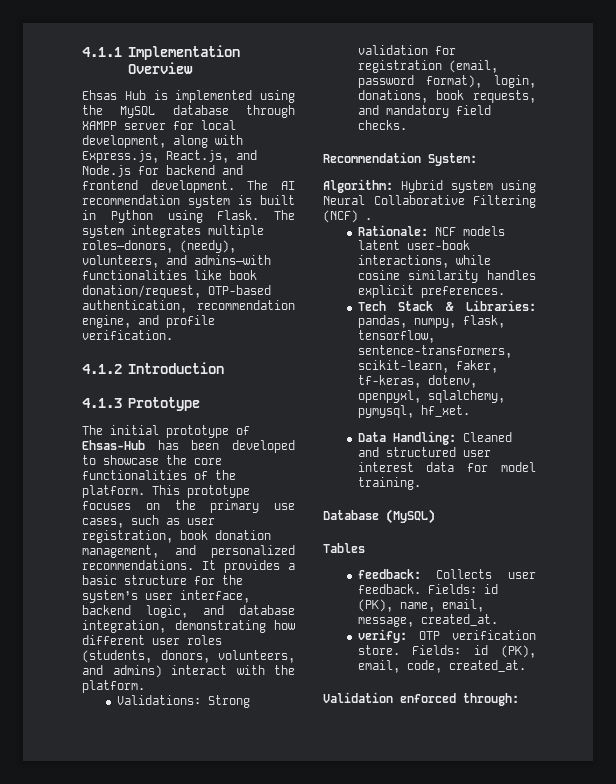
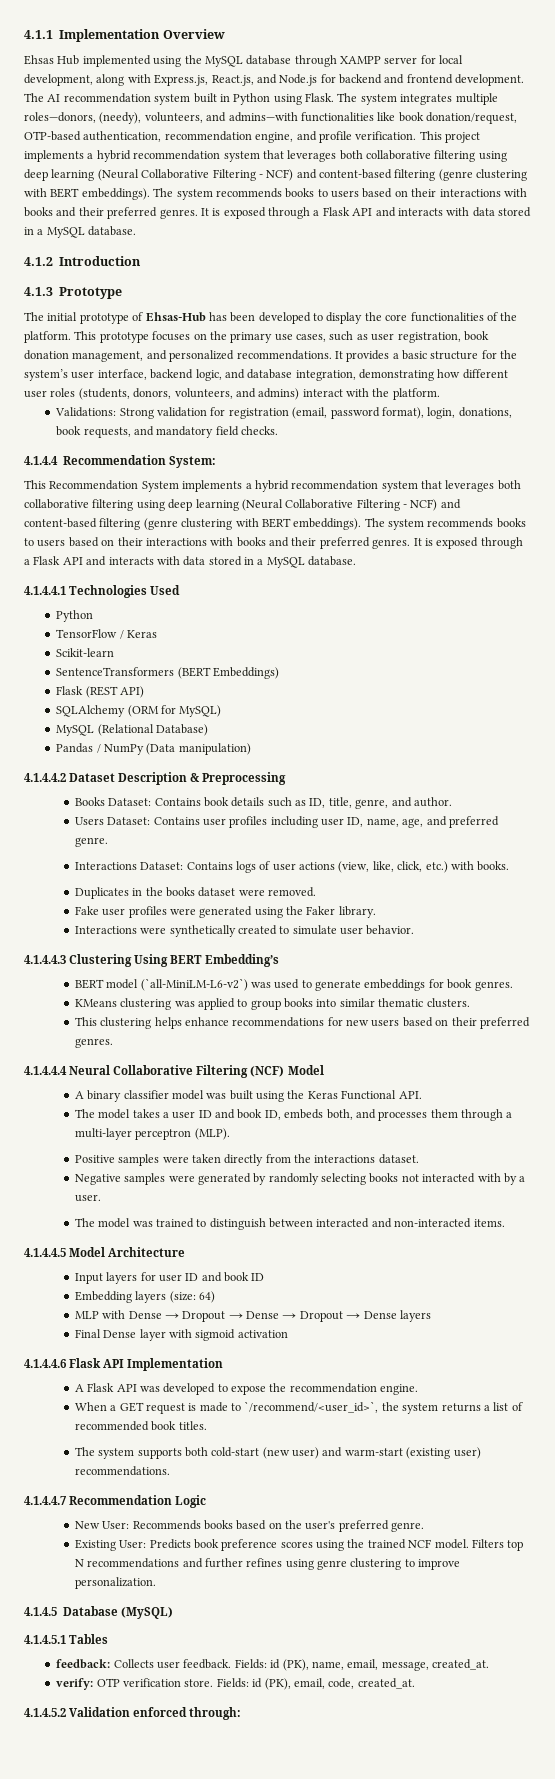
- Ehsas Hub is implemented using the MySQL database through XAMPP server for local development, along with Express.js, React.js, and Node.js for backend and frontend development.
+ Ehsas Hub implemented using the MySQL database through XAMPP server for local development, along with Express.js, React.js, and Node.js for backend and frontend development.
- The AI recommendation system is built in Python using Flask.
+ The AI recommendation system built in Python using Flask.
+ This project implements a hybrid recommendation system that leverages both collaborative filtering using deep learning (Neural Collaborative Filtering - NCF) and content-based filtering (genre clustering with BERT embeddings). The system recommends books to users based on their interactions with books and their preferred genres. It is exposed through a Flask API and interacts with data stored in a MySQL database.
- The initial prototype of Ehsas-Hub has been developed to showcase the core functionalities of the platform.
+ The initial prototype of Ehsas-Hub has been developed to display the core functionalities of the platform.
- Recommendation System:
+ 4.1.4.4 Recommendation System:
- Algorithm: Hybrid system using Neural Collaborative Filtering (NCF) .
- Rationale: NCF models latent user-book interactions, while cosine similarity handles explicit preferences.
- Tech Stack & Libraries: pandas, numpy, flask, tensorflow, sentence-transformers, scikit-learn, faker, tf-keras, dotenv, openpyxl, sqlalchemy, pymysql, hf_xet.
- Data Handling: Cleaned and structured user interest data for model training.
- Database (MySQL)
+ This Recommendation System implements a hybrid recommendation system that leverages both collaborative filtering using deep learning (Neural Collaborative Filtering - NCF) and content-based filtering (genre clustering with BERT embeddings). The system recommends books to users based on their interactions with books and their preferred genres. It is exposed through a Flask API and interacts with data stored in a MySQL database.
+ 4.1.4.4.1 Technologies Used
+ Python
+ TensorFlow / Keras
+ Scikit-learn
+ SentenceTransformers (BERT Embeddings)
+ Flask (REST API)
+ SQLAlchemy (ORM for MySQL)
+ MySQL (Relational Database)
+ Pandas / NumPy (Data manipulation)
+ 4.1.4.4.2 Dataset Description & Preprocessing
+ Books Dataset: Contains book details such as ID, title, genre, and author.
+ Users Dataset: Contains user profiles including user ID, name, age, and preferred genre.
+ Interactions Dataset: Contains logs of user actions (view, like, click, etc.) with books.
+ Duplicates in the books dataset were removed.
+ Fake user profiles were generated using the Faker library.
+ Interactions were synthetically created to simulate user behavior.
+ 4.1.4.4.3 Clustering Using BERT Embedding’s
+ BERT model (`all-MiniLM-L6-v2`) was used to generate embeddings for book genres.
+ KMeans clustering was applied to group books into similar thematic clusters.
+ This clustering helps enhance recommendations for new users based on their preferred genres.
+ 4.1.4.4.4 Neural Collaborative Filtering (NCF) Model
+ A binary classifier model was built using the Keras Functional API.
+ The model takes a user ID and book ID, embeds both, and processes them through a multi-layer perceptron (MLP).
+ Positive samples were taken directly from the interactions dataset.
+ Negative samples were generated by randomly selecting books not interacted with by a user.
+ The model was trained to distinguish between interacted and non-interacted items.
+ 4.1.4.4.5 Model Architecture
+ Input layers for user ID and book ID
+ Embedding layers (size: 64)
+ MLP with Dense → Dropout → Dense → Dropout → Dense layers
+ Final Dense layer with sigmoid activation
+ 4.1.4.4.6 Flask API Implementation
+ A Flask API was developed to expose the recommendation engine.
+ When a GET request is made to `/recommend/<user_id>`, the system returns a list of recommended book titles.
+ The system supports both cold-start (new user) and warm-start (existing user) recommendations.
+ 4.1.4.4.7 Recommendation Logic
+ New User: Recommends books based on the user's preferred genre.
+ Existing User: Predicts book preference scores using the trained NCF model. Filters top N recommendations and further refines using genre clustering to improve personalization.
+ 4.1.4.5 Database (MySQL)
- Tables
+ 4.1.4.5.1 Tables
- Validation enforced through:
+ 4.1.4.5.2 Validation enforced through:

